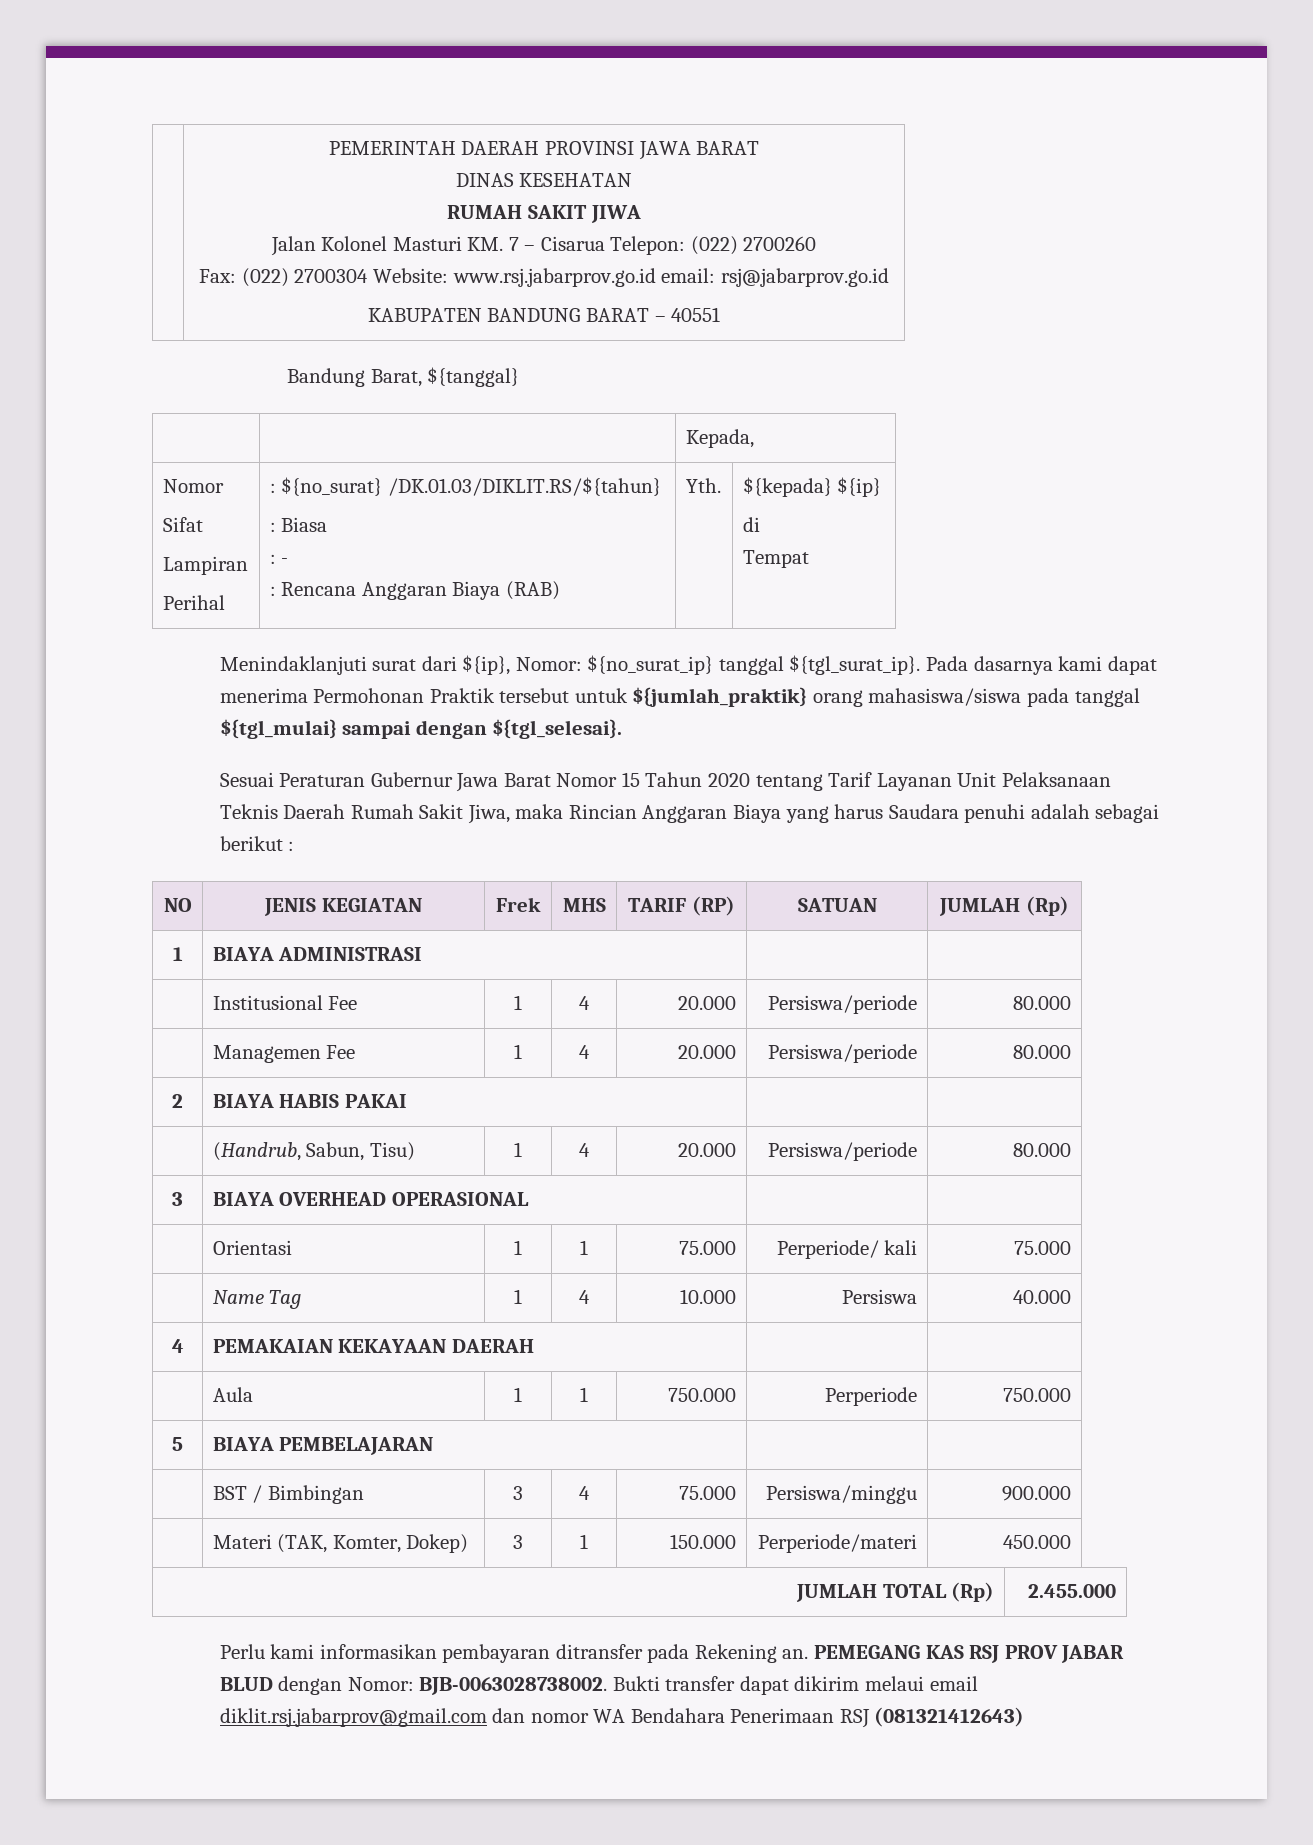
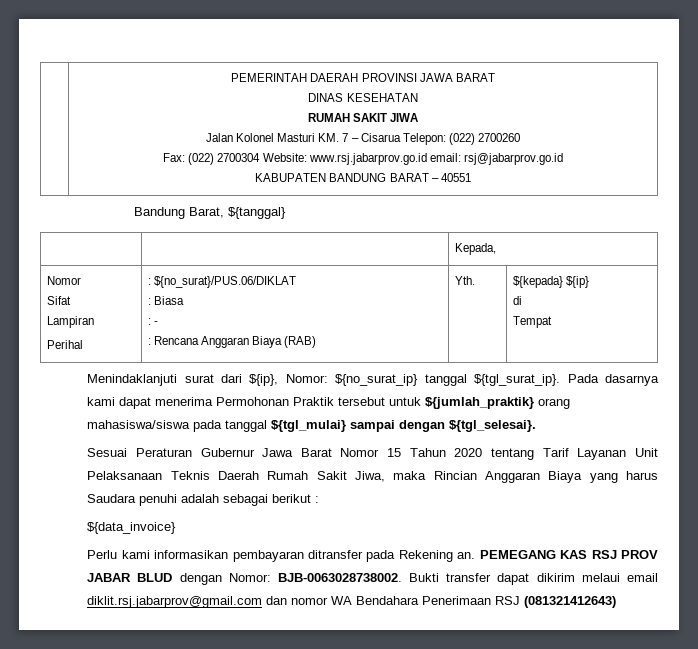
  | | Kepada,
  Nomor
  Sifat
  Lampiran
- Perihal | : ${no_surat} /DK.01.03/DIKLIT.RS/${tahun}
+ Perihal | : ${no_surat}/PUS.06/DIKLAT
- NO | JENIS KEGIATAN | Frek | MHS | TARIF (RP) | SATUAN | JUMLAH (Rp)
- 1 | BIAYA ADMINISTRASI | |
- | Institusional Fee | 1 | 4 | 20.000 | Persiswa/periode | 80.000
- | Managemen Fee | 1 | 4 | 20.000 | Persiswa/periode | 80.000
- 2 | BIAYA HABIS PAKAI | |
- | (Handrub, Sabun, Tisu) | 1 | 4 | 20.000 | Persiswa/periode | 80.000
- 3 | BIAYA OVERHEAD OPERASIONAL | |
- | Orientasi | 1 | 1 | 75.000 | Perperiode/ kali | 75.000
- | Name Tag | 1 | 4 | 10.000 | Persiswa | 40.000
- 4 | PEMAKAIAN KEKAYAAN DAERAH | |
- | Aula | 1 | 1 | 750.000 | Perperiode | 750.000
- 5 | BIAYA PEMBELAJARAN | |
- | BST / Bimbingan | 3 | 4 | 75.000 | Persiswa/minggu | 900.000
- | Materi (TAK, Komter, Dokep) | 3 | 1 | 150.000 | Perperiode/materi | 450.000
- JUMLAH TOTAL (Rp) | 2.455.000
+ ${data_invoice}

